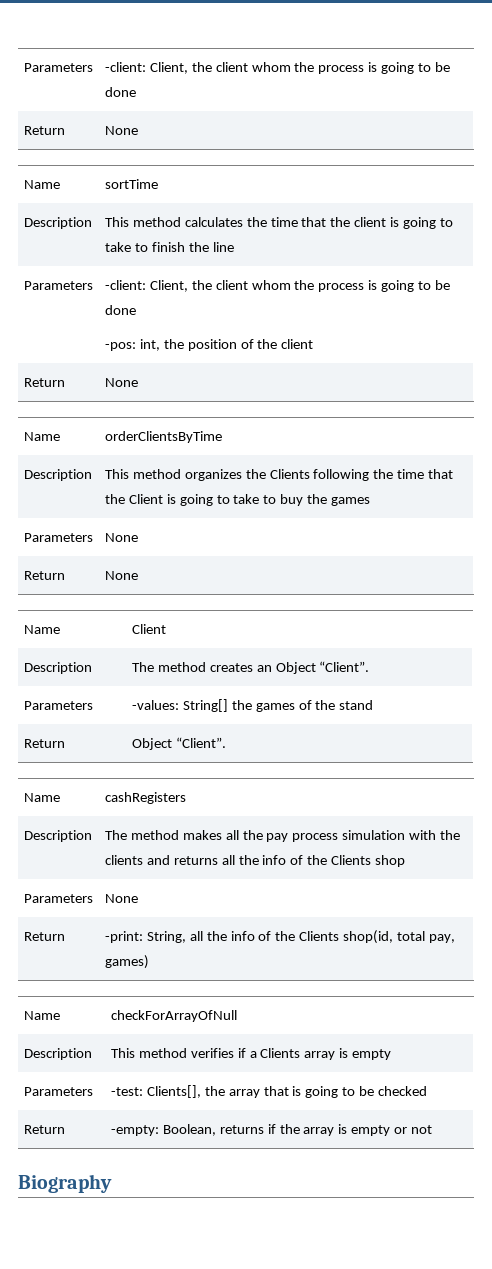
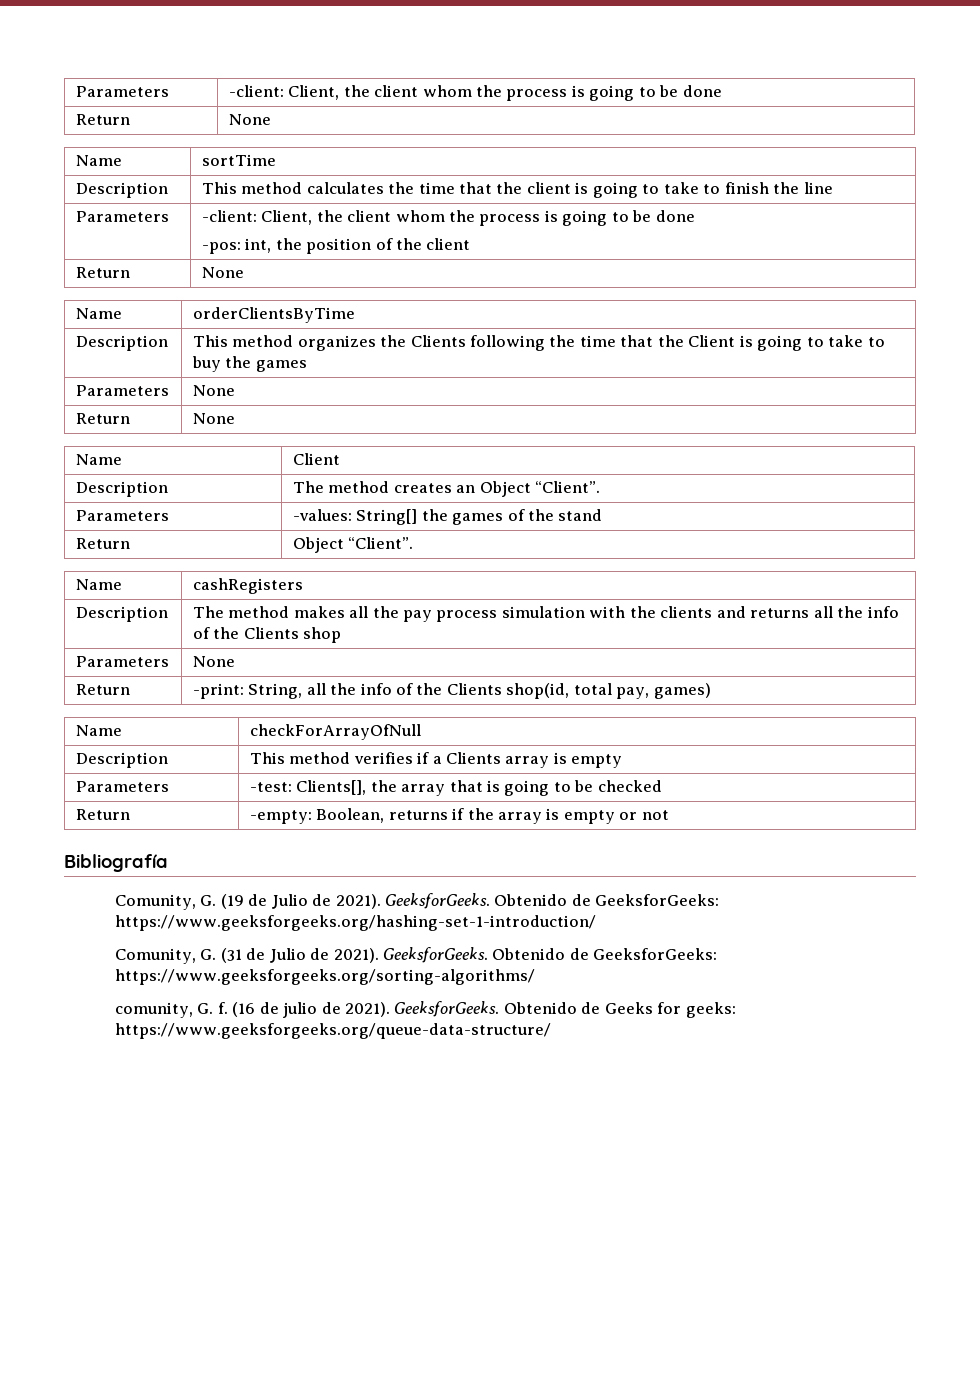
- Biography
+ Bibliografía
+ Comunity, G. (19 de Julio de 2021). GeeksforGeeks. Obtenido de GeeksforGeeks: https://www.geeksforgeeks.org/hashing-set-1-introduction/
+ Comunity, G. (31 de Julio de 2021). GeeksforGeeks. Obtenido de GeeksforGeeks: https://www.geeksforgeeks.org/sorting-algorithms/
+ comunity, G. f. (16 de julio de 2021). GeeksforGeeks. Obtenido de Geeks for geeks: https://www.geeksforgeeks.org/queue-data-structure/

